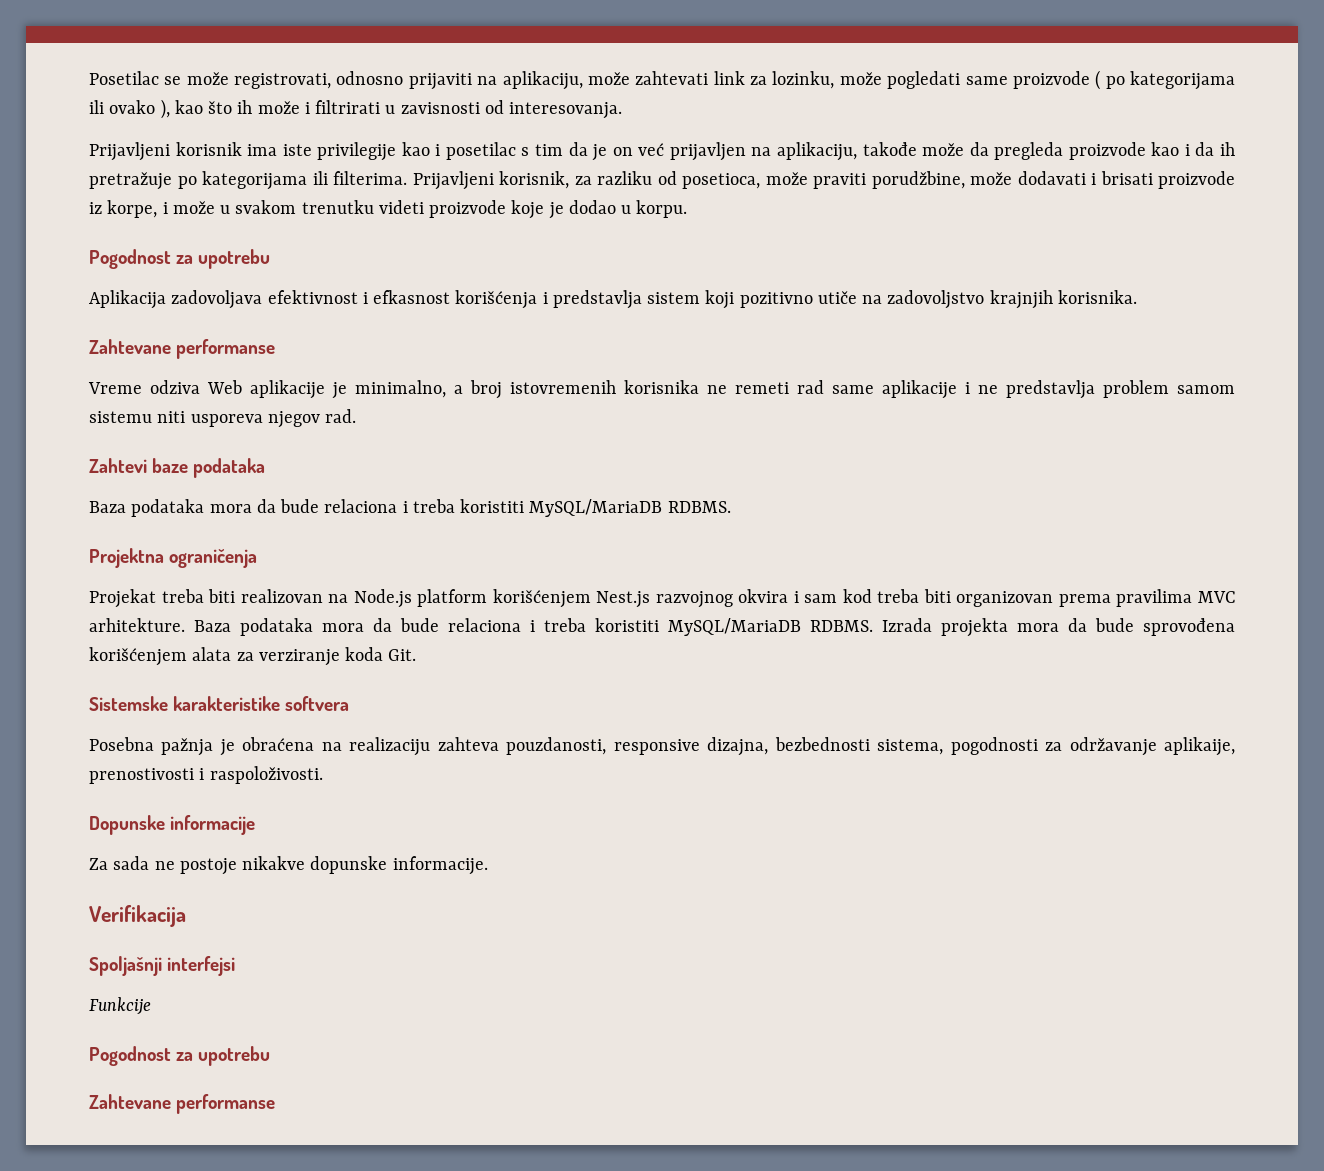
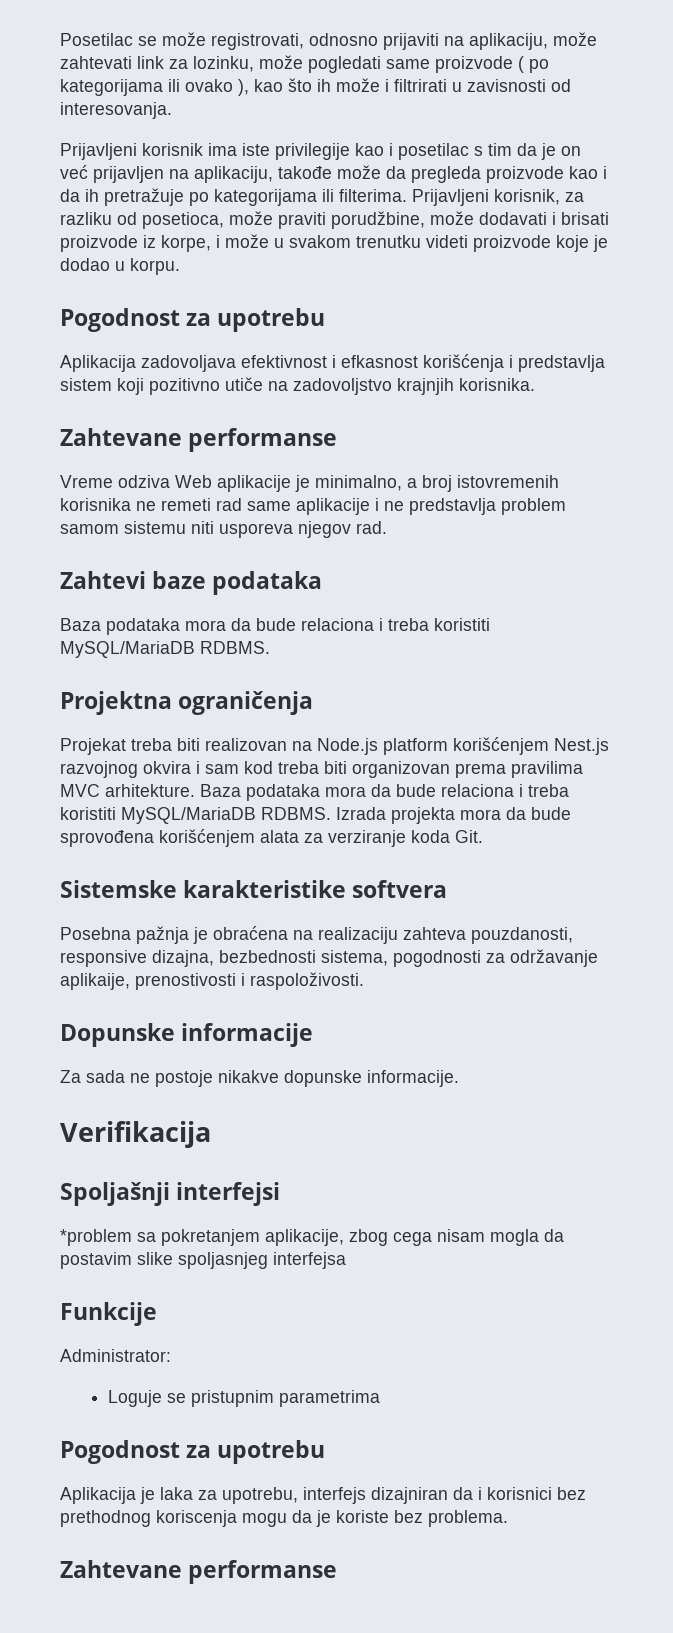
+ *problem sa pokretanjem aplikacije, zbog cega nisam mogla da postavim slike spoljasnjeg interfejsa
  Funkcije
+ Administrator:
+ Loguje se pristupnim parametrima
  Pogodnost za upotrebu
+ Aplikacija je laka za upotrebu, interfejs dizajniran da i korisnici bez prethodnog koriscenja mogu da je koriste bez problema.

